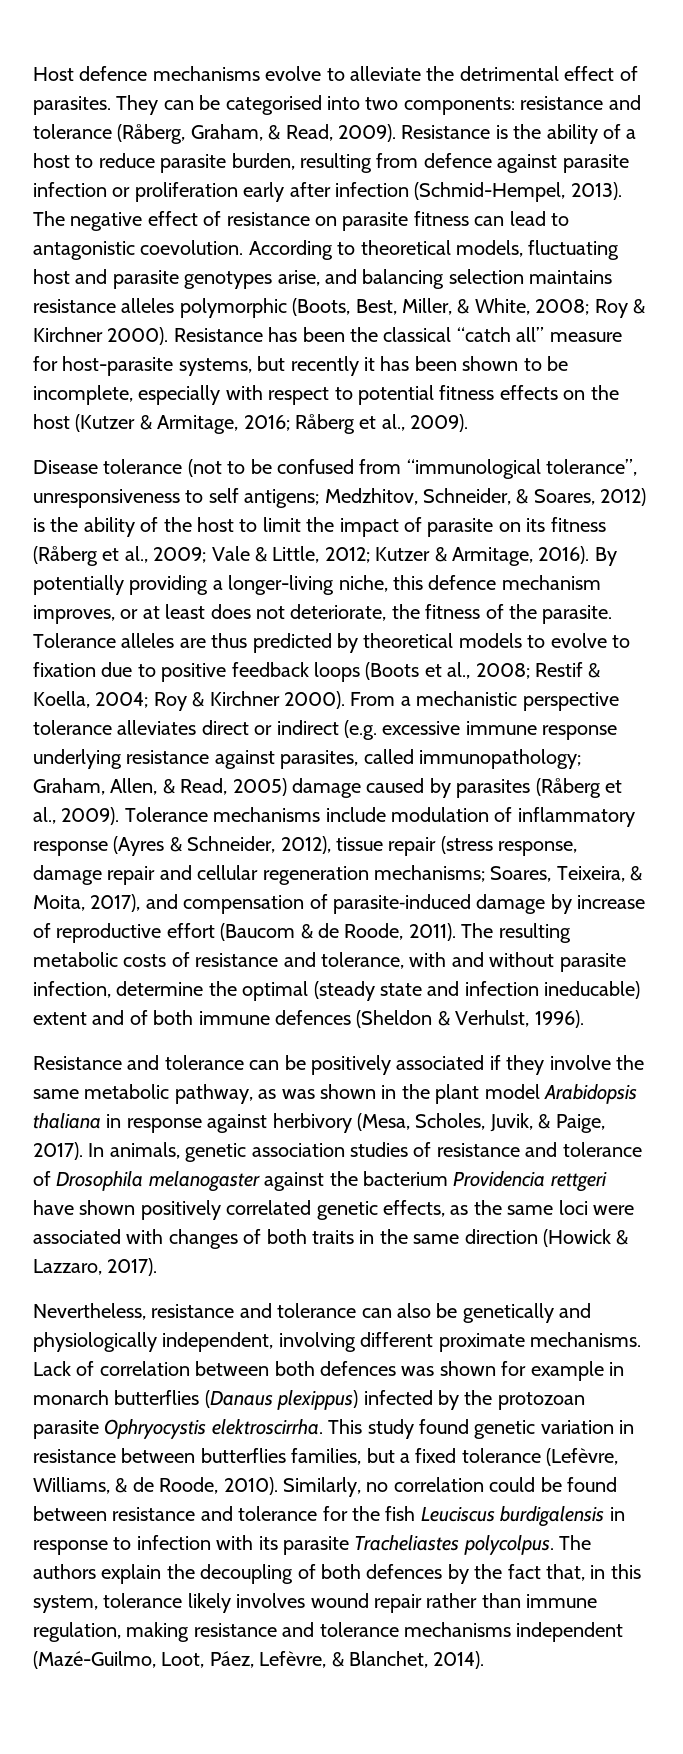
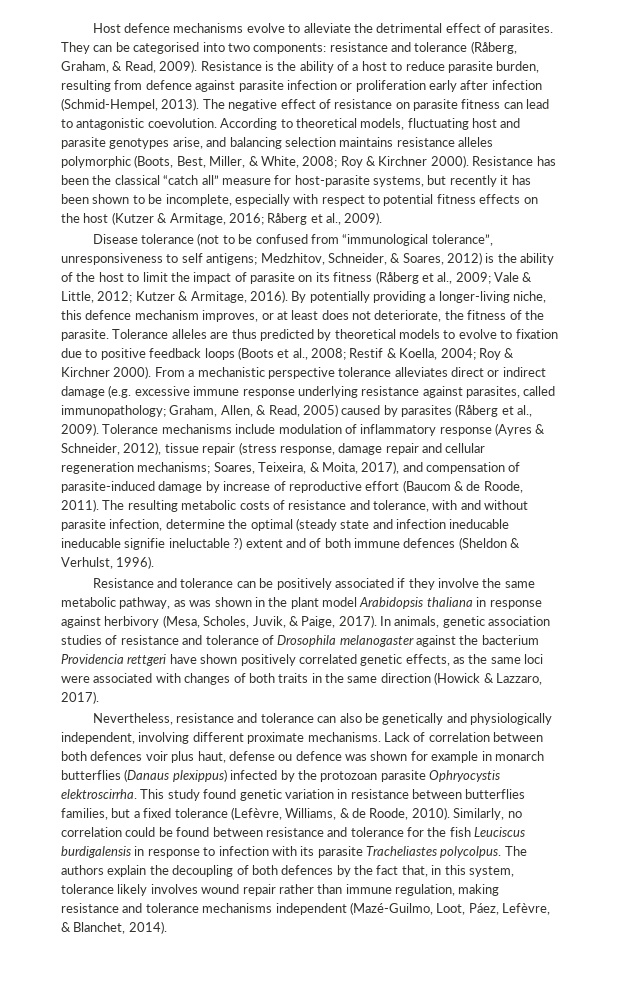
- From a mechanistic perspective tolerance alleviates direct or indirect (e.g. excessive immune response underlying resistance against parasites, called immunopathology; Graham, Allen, & Read, 2005) damage caused by parasites (Råberg et al., 2009).
+ From a mechanistic perspective tolerance alleviates direct or indirect damage (e.g. excessive immune response underlying resistance against parasites, called immunopathology; Graham, Allen, & Read, 2005) caused by parasites (Råberg et al., 2009).
- The resulting metabolic costs of resistance and tolerance, with and without parasite infection, determine the optimal (steady state and infection ineducable) extent and of both immune defences (Sheldon & Verhulst, 1996).
+ The resulting metabolic costs of resistance and tolerance, with and without parasite infection, determine the optimal (steady state and infection ineducable ineducable signifie ineluctable ?) extent and of both immune defences (Sheldon & Verhulst, 1996).
- Lack of correlation between both defences was shown for example in monarch butterflies (Danaus plexippus) infected by the protozoan parasite Ophryocystis elektroscirrha.
+ Lack of correlation between both defences voir plus haut, defense ou defence was shown for example in monarch butterflies (Danaus plexippus) infected by the protozoan parasite Ophryocystis elektroscirrha.

